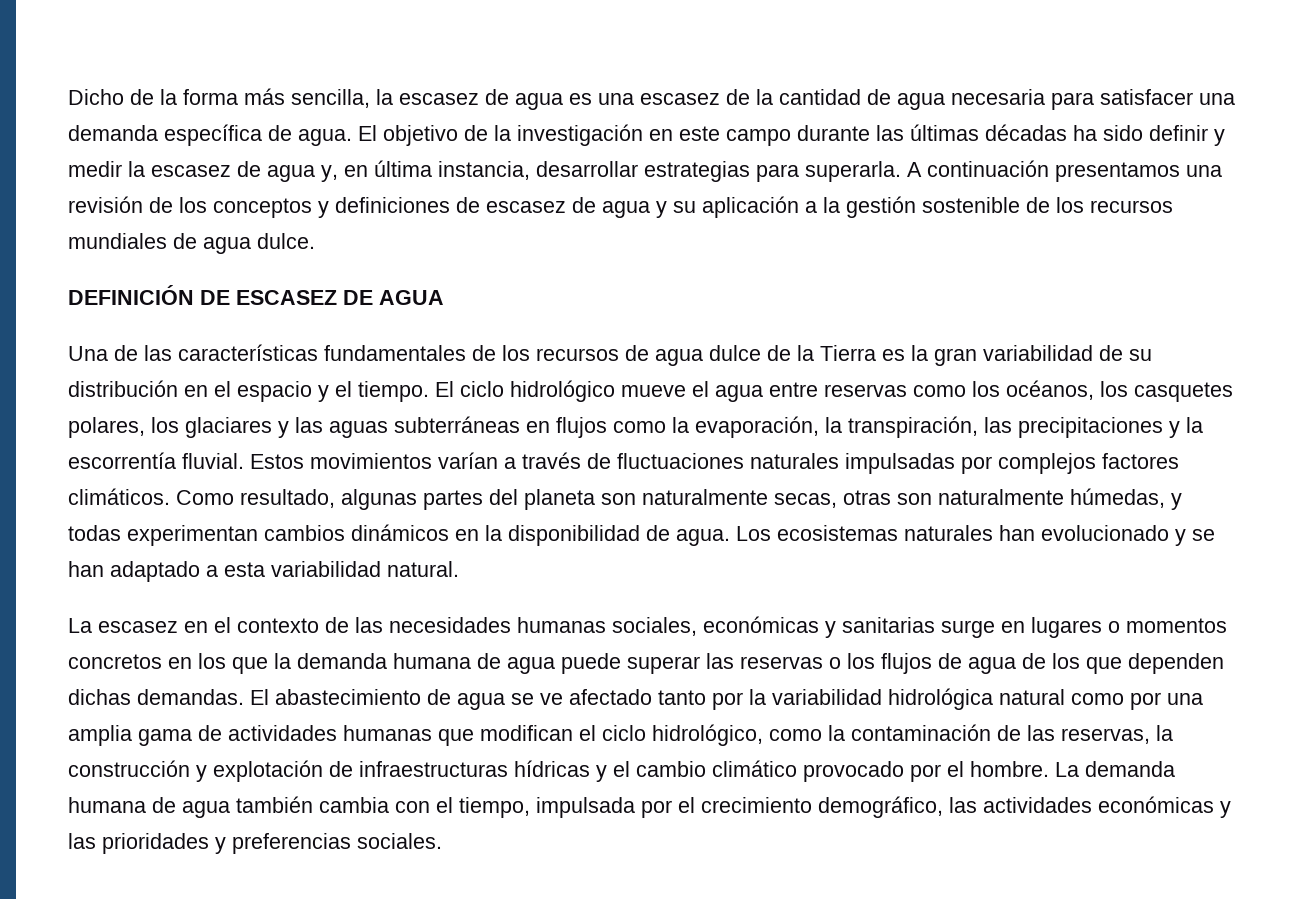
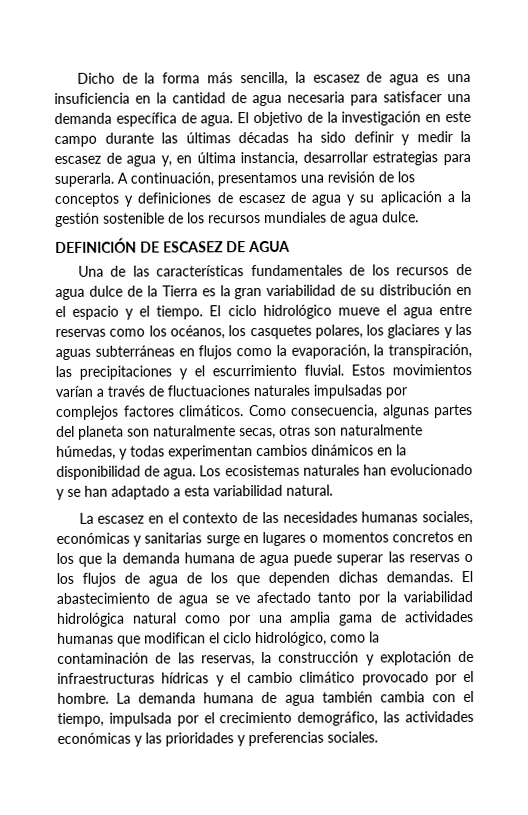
- Dicho de la forma más sencilla, la escasez de agua es una escasez de la cantidad de agua necesaria para satisfacer una demanda específica de agua.
+ Dicho de la forma más sencilla, la escasez de agua es una insuficiencia en la cantidad de agua necesaria para satisfacer una demanda específica de agua.
- A continuación presentamos una revisión de los conceptos y definiciones de escasez de agua y su aplicación a la gestión sostenible de los recursos mundiales de agua dulce.
+ A continuación, presentamos una revisión de los conceptos y definiciones de escasez de agua y su aplicación a la gestión sostenible de los recursos mundiales de agua dulce.
- El ciclo hidrológico mueve el agua entre reservas como los océanos, los casquetes polares, los glaciares y las aguas subterráneas en flujos como la evaporación, la transpiración, las precipitaciones y la escorrentía fluvial.
+ El ciclo hidrológico mueve el agua entre reservas como los océanos, los casquetes polares, los glaciares y las aguas subterráneas en flujos como la evaporación, la transpiración, las precipitaciones y el escurrimiento fluvial.
- Como resultado, algunas partes del planeta son naturalmente secas, otras son naturalmente húmedas, y todas experimentan cambios dinámicos en la disponibilidad de agua.
+ Como consecuencia, algunas partes del planeta son naturalmente secas, otras son naturalmente húmedas, y todas experimentan cambios dinámicos en la disponibilidad de agua.

